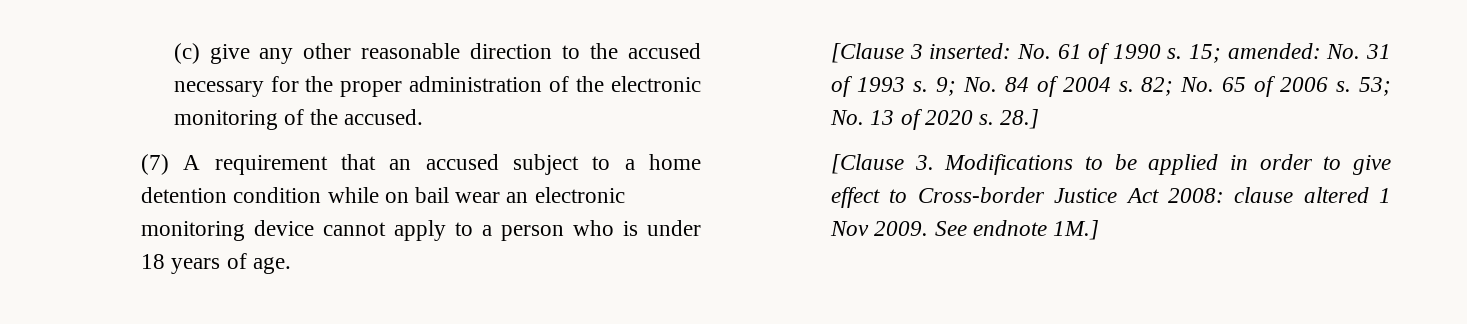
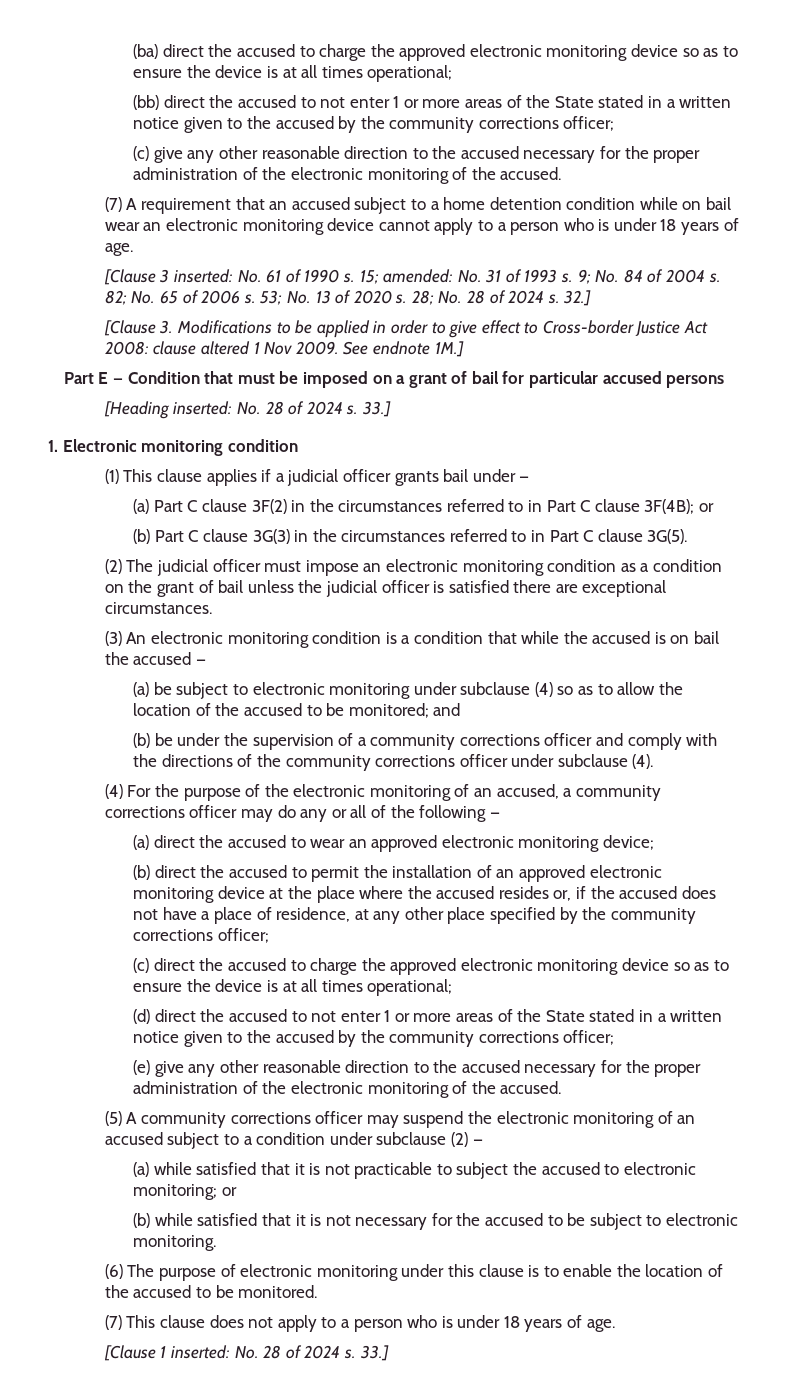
+ (ba) direct the accused to charge the approved electronic monitoring device so as to ensure the device is at all times operational;
+ (bb) direct the accused to not enter 1 or more areas of the State stated in a written notice given to the accused by the community corrections officer;
- 28.]
+ 28; No. 28 of 2024 s. 32.]
+ Part E — Condition that must be imposed on a grant of bail for particular accused persons
+ [Heading inserted: No. 28 of 2024 s. 33.]
+ 1. Electronic monitoring condition
+ (1) This clause applies if a judicial officer grants bail under —
+ (a) Part C clause 3F(2) in the circumstances referred to in Part C clause 3F(4B); or
+ (b) Part C clause 3G(3) in the circumstances referred to in Part C clause 3G(5).
+ (2) The judicial officer must impose an electronic monitoring condition as a condition on the grant of bail unless the judicial officer is satisfied there are exceptional circumstances.
+ (3) An electronic monitoring condition is a condition that while the accused is on bail the accused —
+ (a) be subject to electronic monitoring under subclause (4) so as to allow the location of the accused to be monitored; and
+ (b) be under the supervision of a community corrections officer and comply with the directions of the community corrections officer under subclause (4).
+ (4) For the purpose of the electronic monitoring of an accused, a community corrections officer may do any or all of the following —
+ (a) direct the accused to wear an approved electronic monitoring device;
+ (b) direct the accused to permit the installation of an approved electronic monitoring device at the place where the accused resides or, if the accused does not have a place of residence, at any other place specified by the community corrections officer;
+ (c) direct the accused to charge the approved electronic monitoring device so as to ensure the device is at all times operational;
+ (d) direct the accused to not enter 1 or more areas of the State stated in a written notice given to the accused by the community corrections officer;
+ (e) give any other reasonable direction to the accused necessary for the proper administration of the electronic monitoring of the accused.
+ (5) A community corrections officer may suspend the electronic monitoring of an accused subject to a condition under subclause (2) —
+ (a) while satisfied that it is not practicable to subject the accused to electronic monitoring; or
+ (b) while satisfied that it is not necessary for the accused to be subject to electronic monitoring.
+ (6) The purpose of electronic monitoring under this clause is to enable the location of the accused to be monitored.
+ (7) This clause does not apply to a person who is under 18 years of age.
+ [Clause 1 inserted: No. 28 of 2024 s. 33.]

